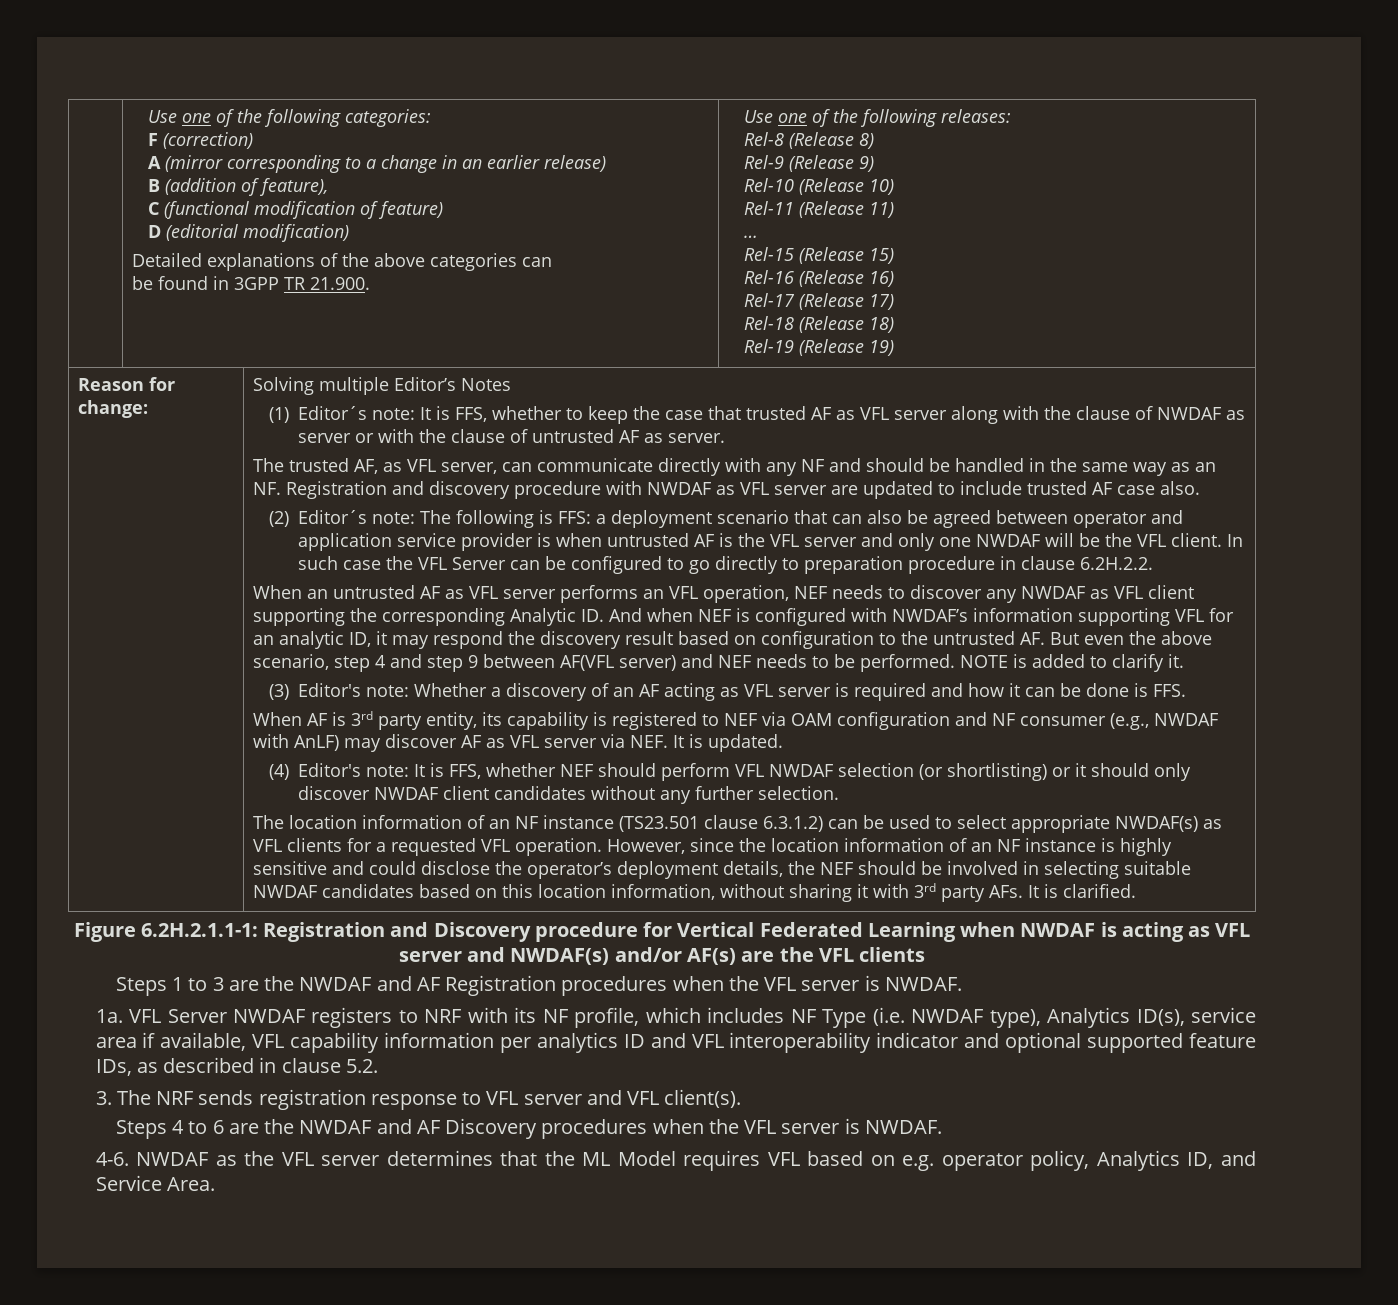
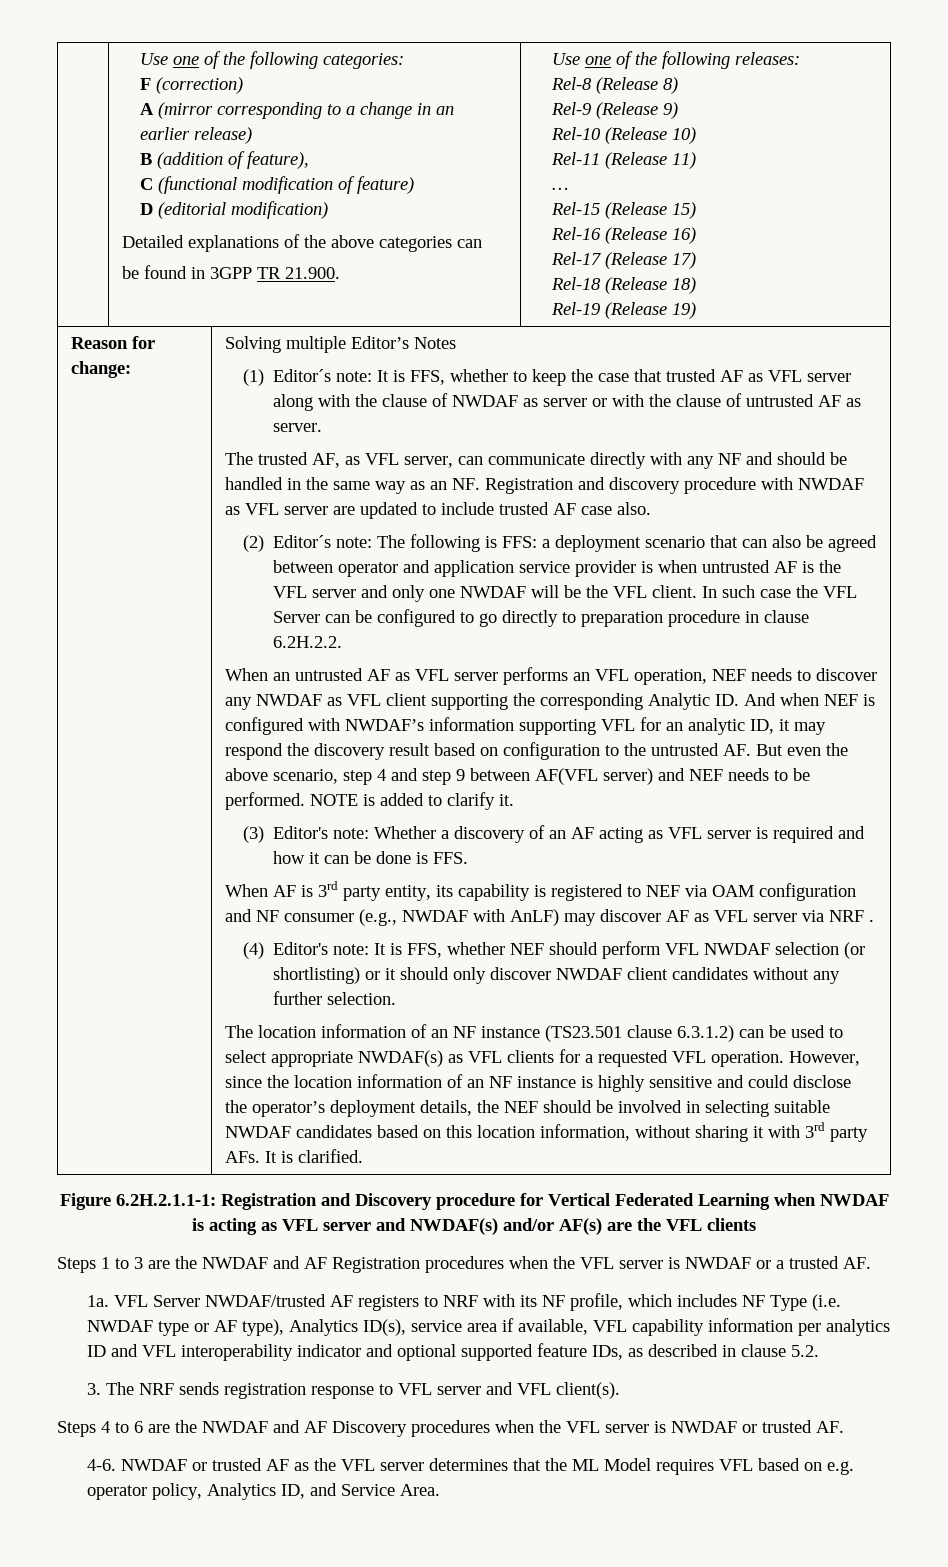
- When AF is 3rd party entity, its capability is registered to NEF via OAM configuration and NF consumer (e.g., NWDAF with AnLF) may discover AF as VFL server via NEF. It is updated.
+ When AF is 3rd party entity, its capability is registered to NEF via OAM configuration and NF consumer (e.g., NWDAF with AnLF) may discover AF as VFL server via NRF .
- Steps 1 to 3 are the NWDAF and AF Registration procedures when the VFL server is NWDAF.
+ Steps 1 to 3 are the NWDAF and AF Registration procedures when the VFL server is NWDAF or a trusted AF.
- VFL Server NWDAF registers to NRF with its NF profile, which includes NF Type (i.e. NWDAF type), Analytics ID(s), service area if available, VFL capability information per analytics ID and VFL interoperability indicator and optional supported feature IDs, as described in clause 5.2.
+ VFL Server NWDAF/trusted AF registers to NRF with its NF profile, which includes NF Type (i.e. NWDAF type or AF type), Analytics ID(s), service area if available, VFL capability information per analytics ID and VFL interoperability indicator and optional supported feature IDs, as described in clause 5.2.
- Steps 4 to 6 are the NWDAF and AF Discovery procedures when the VFL server is NWDAF.
+ Steps 4 to 6 are the NWDAF and AF Discovery procedures when the VFL server is NWDAF or trusted AF.
- NWDAF as the VFL server determines that the ML Model requires VFL based on e.g. operator policy, Analytics ID, and Service Area.
+ NWDAF or trusted AF as the VFL server determines that the ML Model requires VFL based on e.g. operator policy, Analytics ID, and Service Area.

